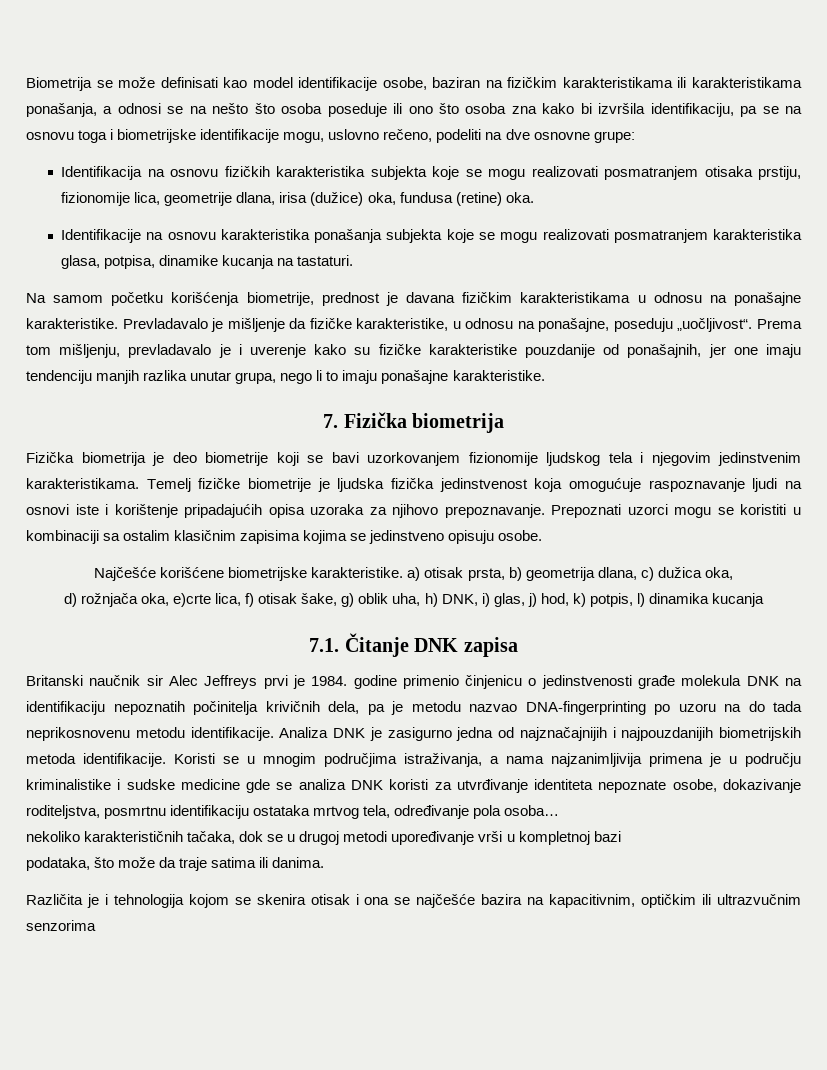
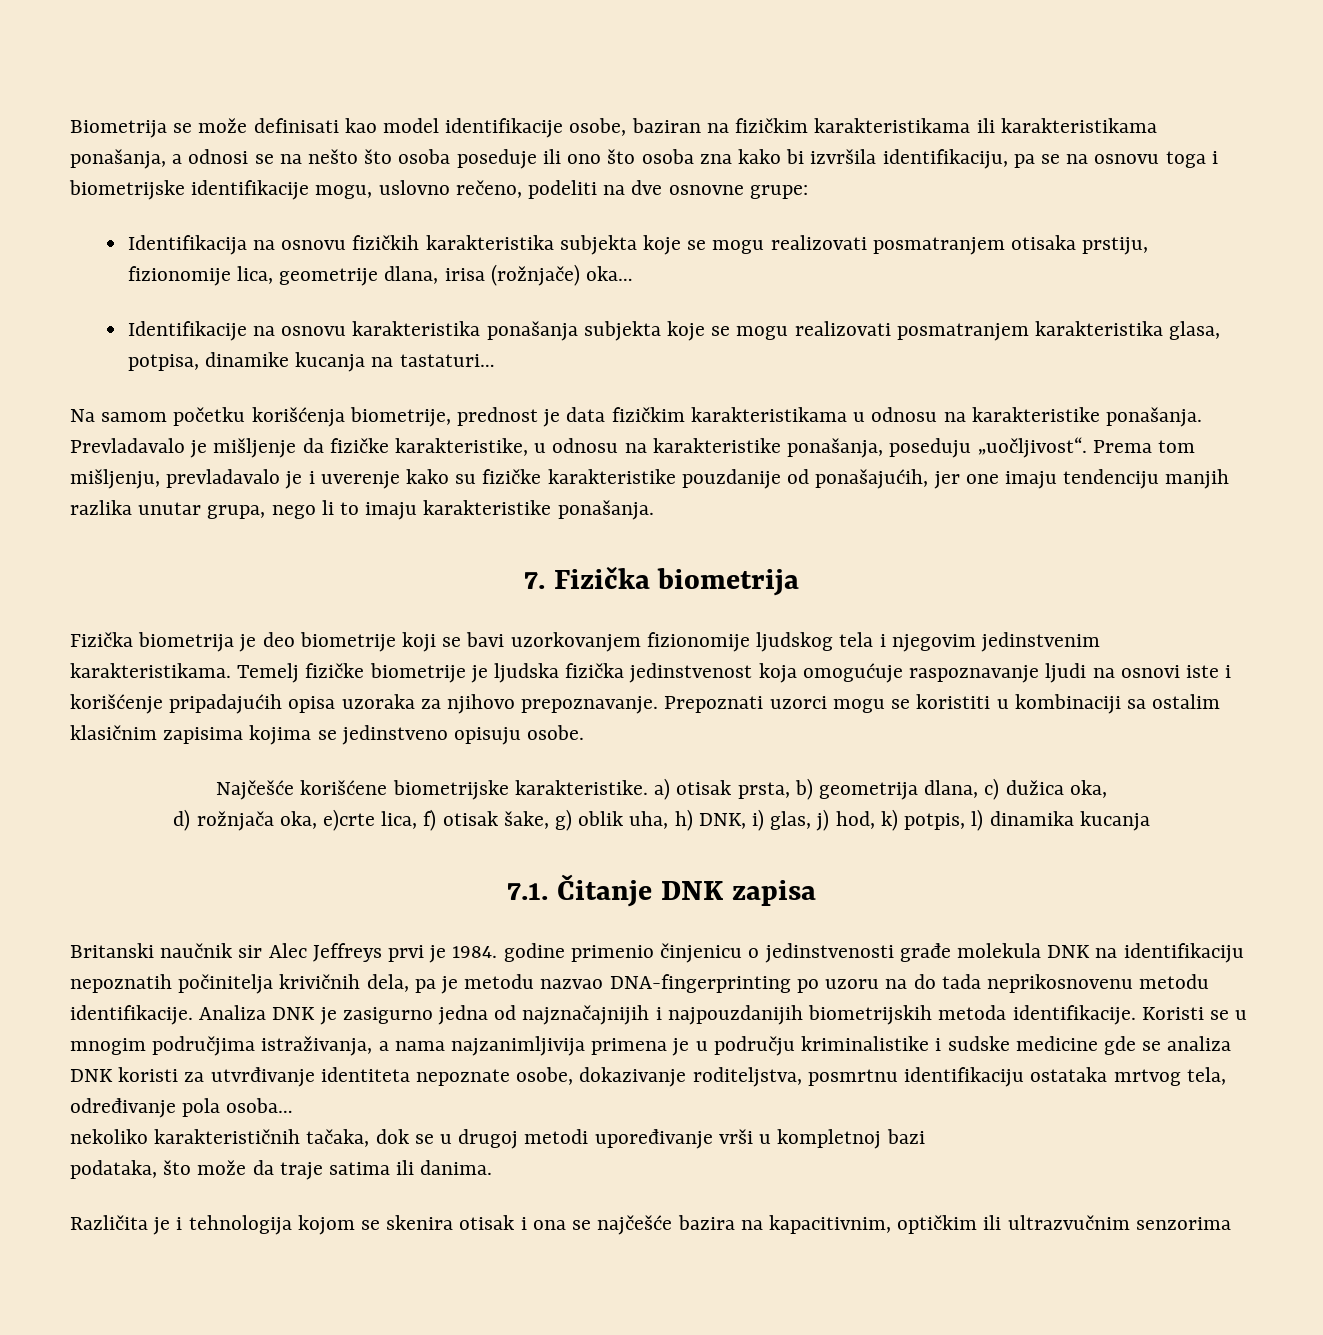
- Identifikacija na osnovu fizičkih karakteristika subjekta koje se mogu realizovati posmatranjem otisaka prstiju, fizionomije lica, geometrije dlana, irisa (dužice) oka, fundusa (retine) oka.
+ Identifikacija na osnovu fizičkih karakteristika subjekta koje se mogu realizovati posmatranjem otisaka prstiju, fizionomije lica, geometrije dlana, irisa (rožnjače) oka…
- Identifikacije na osnovu karakteristika ponašanja subjekta koje se mogu realizovati posmatranjem karakteristika glasa, potpisa, dinamike kucanja na tastaturi.
+ Identifikacije na osnovu karakteristika ponašanja subjekta koje se mogu realizovati posmatranjem karakteristika glasa, potpisa, dinamike kucanja na tastaturi…
- Na samom početku korišćenja biometrije, prednost je davana fizičkim karakteristikama u odnosu na ponašajne karakteristike.
+ Na samom početku korišćenja biometrije, prednost je data fizičkim karakteristikama u odnosu na karakteristike ponašanja.
- Prevladavalo je mišljenje da fizičke karakteristike, u odnosu na ponašajne, poseduju „uočljivost“.
+ Prevladavalo je mišljenje da fizičke karakteristike, u odnosu na karakteristike ponašanja, poseduju „uočljivost“.
- Prema tom mišljenju, prevladavalo je i uverenje kako su fizičke karakteristike pouzdanije od ponašajnih, jer one imaju tendenciju manjih razlika unutar grupa, nego li to imaju ponašajne karakteristike.
+ Prema tom mišljenju, prevladavalo je i uverenje kako su fizičke karakteristike pouzdanije od ponašajućih, jer one imaju tendenciju manjih razlika unutar grupa, nego li to imaju karakteristike ponašanja.
- Temelj fizičke biometrije je ljudska fizička jedinstvenost koja omogućuje raspoznavanje ljudi na osnovi iste i korištenje pripadajućih opisa uzoraka za njihovo prepoznavanje.
+ Temelj fizičke biometrije je ljudska fizička jedinstvenost koja omogućuje raspoznavanje ljudi na osnovi iste i korišćenje pripadajućih opisa uzoraka za njihovo prepoznavanje.

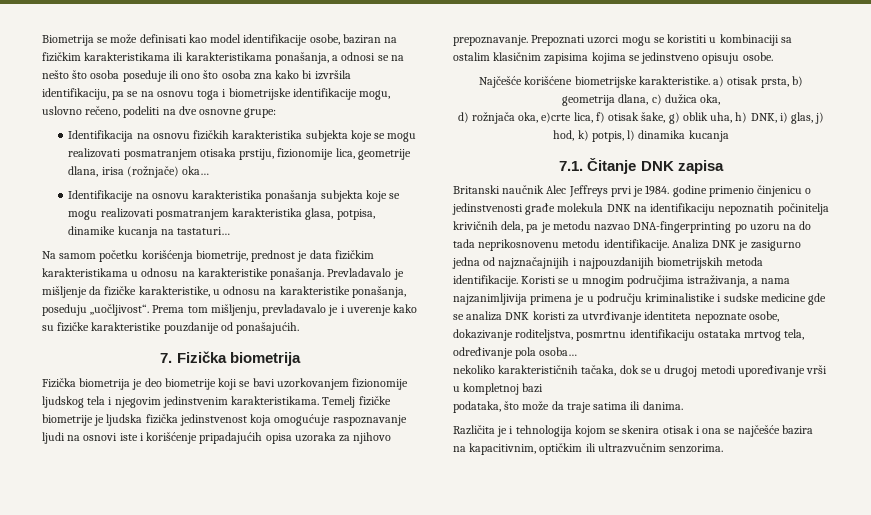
- Prema tom mišljenju, prevladavalo je i uverenje kako su fizičke karakteristike pouzdanije od ponašajućih, jer one imaju tendenciju manjih razlika unutar grupa, nego li to imaju karakteristike ponašanja.
+ Prema tom mišljenju, prevladavalo je i uverenje kako su fizičke karakteristike pouzdanije od ponašajućih.
- Britanski naučnik sir Alec Jeffreys prvi je 1984. godine primenio činjenicu o jedinstvenosti građe molekula DNK na identifikaciju nepoznatih počinitelja krivičnih dela, pa je metodu nazvao DNA-fingerprinting po uzoru na do tada neprikosnovenu metodu identifikacije.
+ Britanski naučnik Alec Jeffreys prvi je 1984. godine primenio činjenicu o jedinstvenosti građe molekula DNK na identifikaciju nepoznatih počinitelja krivičnih dela, pa je metodu nazvao DNA-fingerprinting po uzoru na do tada neprikosnovenu metodu identifikacije.
- Različita je i tehnologija kojom se skenira otisak i ona se najčešće bazira na kapacitivnim, optičkim ili ultrazvučnim senzorima
+ Različita je i tehnologija kojom se skenira otisak i ona se najčešće bazira na kapacitivnim, optičkim ili ultrazvučnim senzorima.

